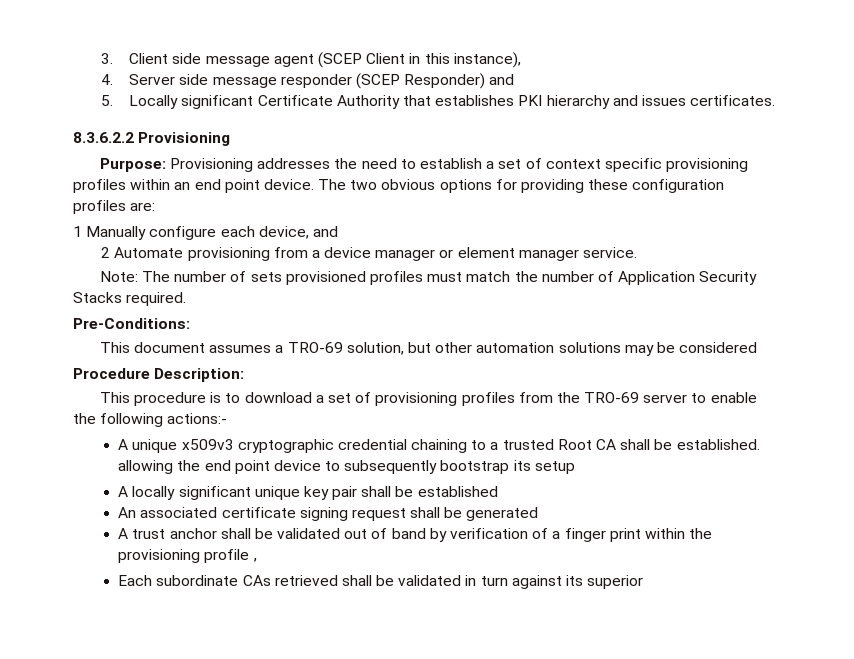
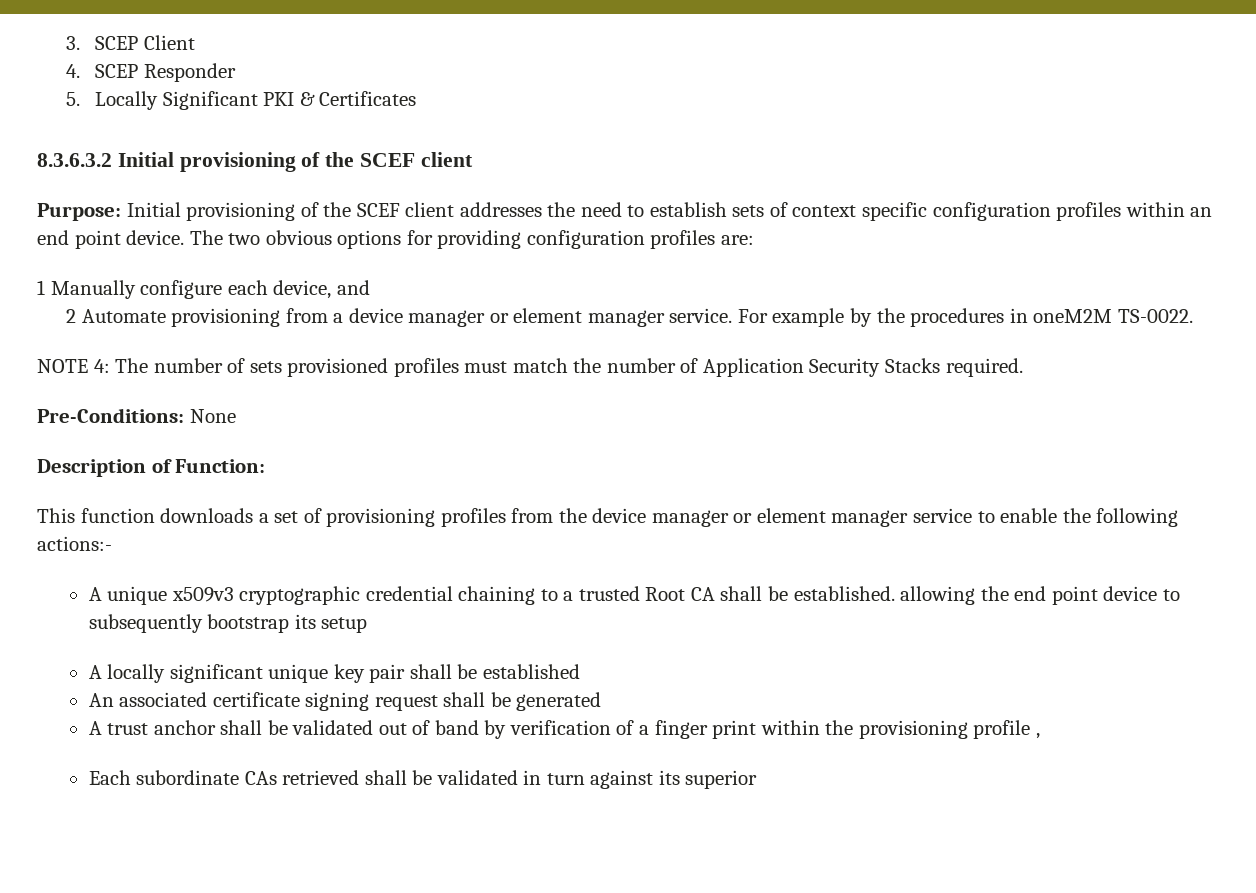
- 3. Client side message agent (SCEP Client in this instance),
- 4. Server side message responder (SCEP Responder) and
- 5. Locally significant Certificate Authority that establishes PKI hierarchy and issues certificates.
- 8.3.6.2.2 Provisioning
- Purpose: Provisioning addresses the need to establish a set of context specific provisioning profiles within an end point device.
+ 3. SCEP Client
+ 4. SCEP Responder
+ 5. Locally Significant PKI & Certificates
+ 8.3.6.3.2 Initial provisioning of the SCEF client
+ Purpose: Initial provisioning of the SCEF client addresses the need to establish sets of context specific configuration profiles within an end point device.
- The two obvious options for providing these configuration profiles are:
+ The two obvious options for providing configuration profiles are:
- 2 Automate provisioning from a device manager or element manager service.
- Note: The number of sets provisioned profiles must match the number of Application Security Stacks required.
+ 2 Automate provisioning from a device manager or element manager service. For example by the procedures in oneM2M TS-0022.
+ NOTE 4: The number of sets provisioned profiles must match the number of Application Security Stacks required.
- Pre-Conditions:
- This document assumes a TRO-69 solution, but other automation solutions may be considered
- Procedure Description:
- This procedure is to download a set of provisioning profiles from the TRO-69 server to enable the following actions:-
+ Pre-Conditions: None
+ Description of Function:
+ This function downloads a set of provisioning profiles from the device manager or element manager service to enable the following actions:-

